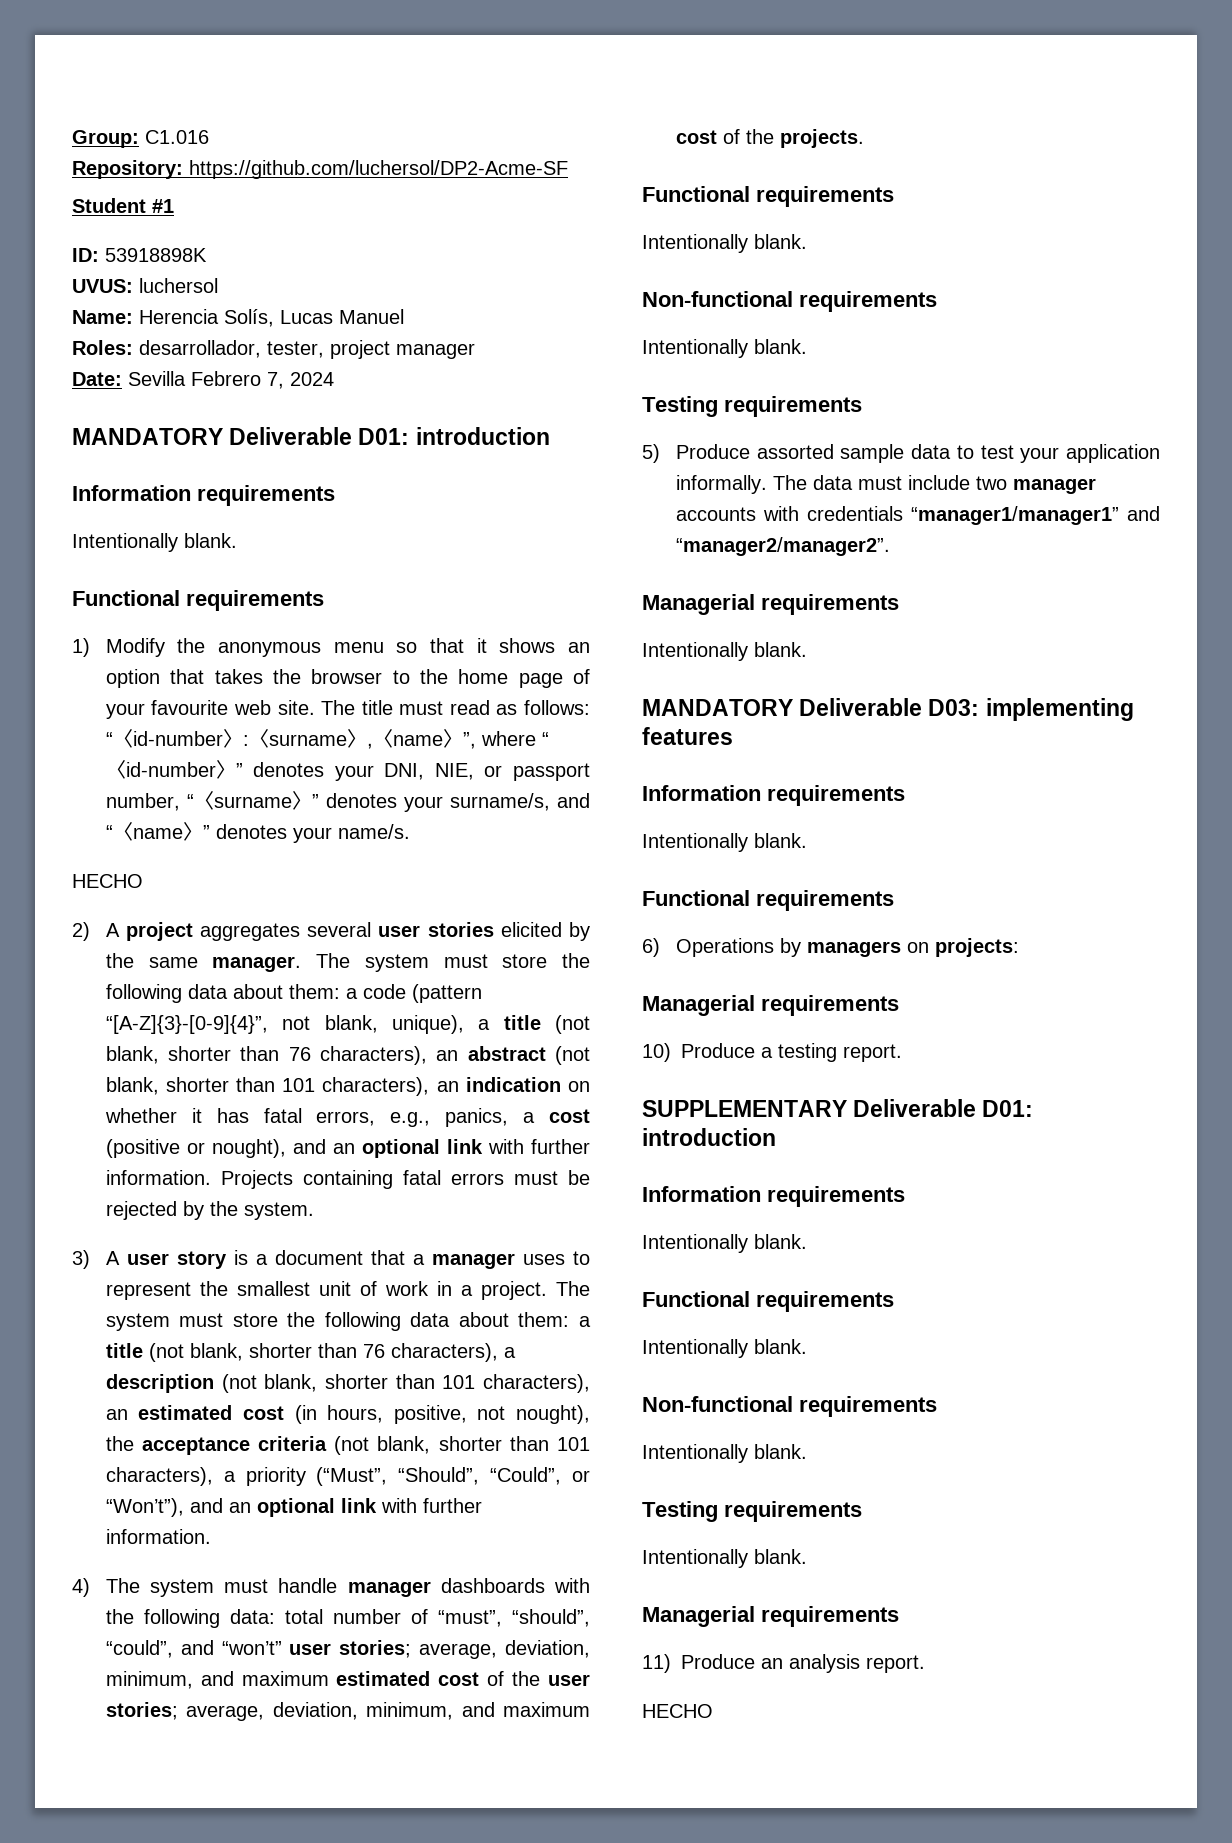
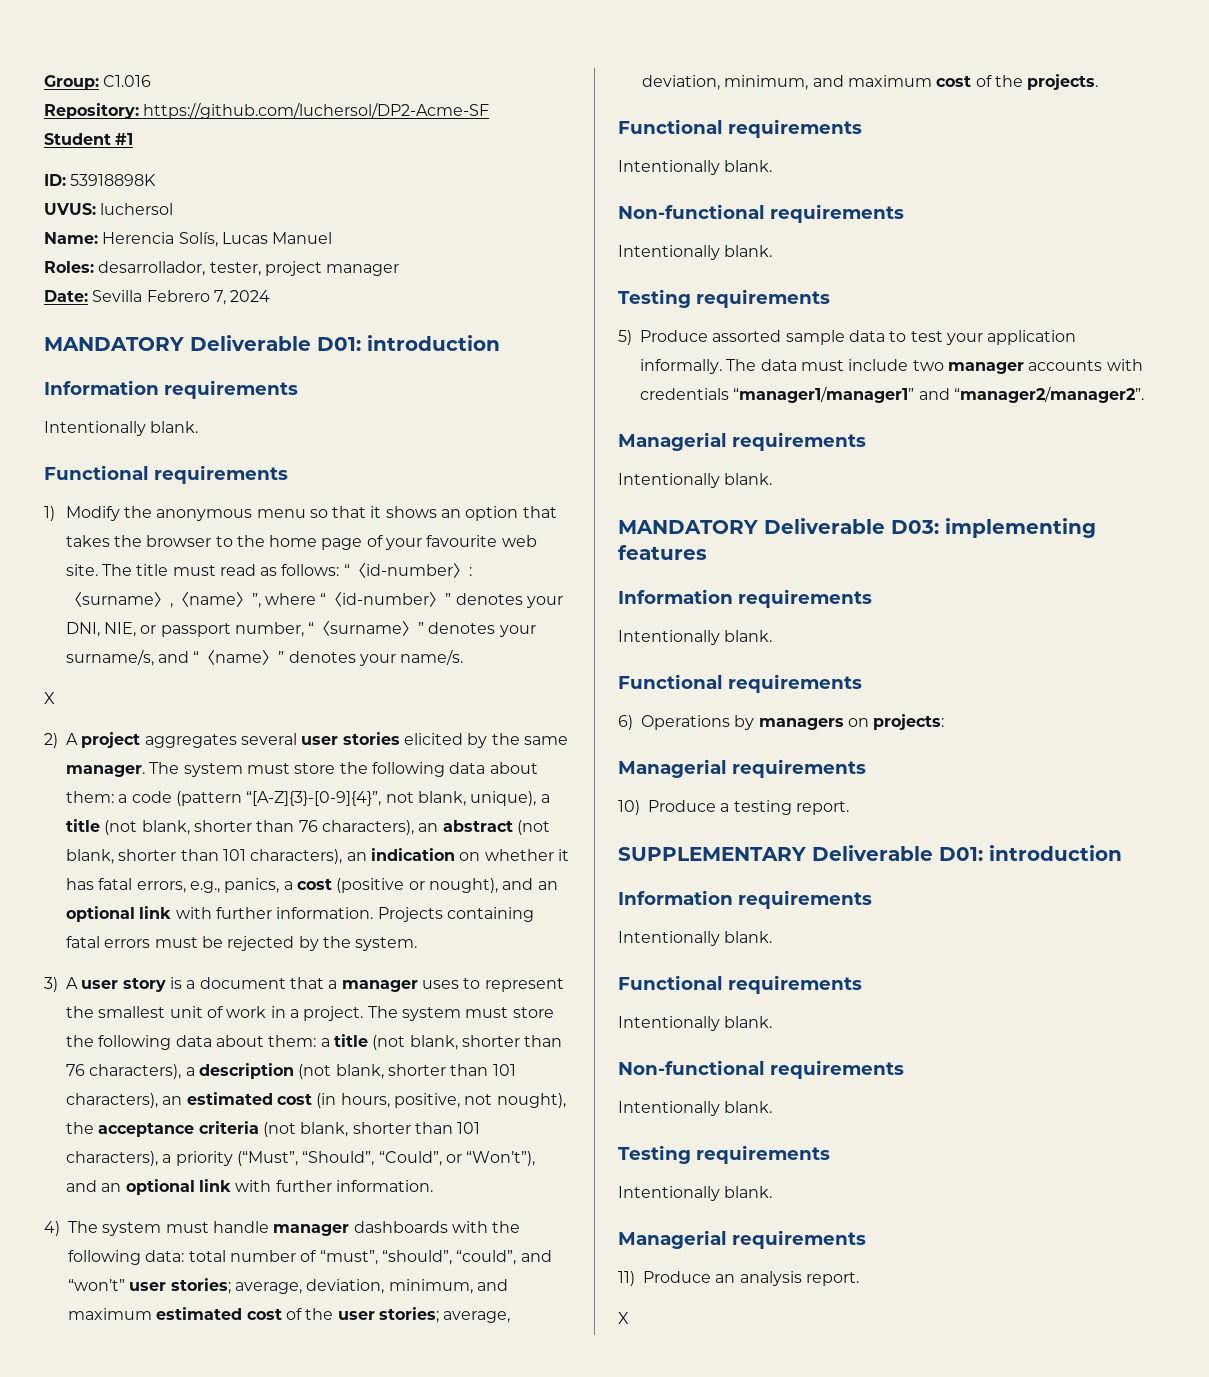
  The title must read as follows: “〈id-number〉:〈surname〉,〈name〉”, where “〈id-number〉” denotes your DNI, NIE, or passport number, “〈surname〉” denotes your surname/s, and “〈name〉” denotes your name/s.
- HECHO
+ X
  11) Produce an analysis report.
- HECHO
+ X

